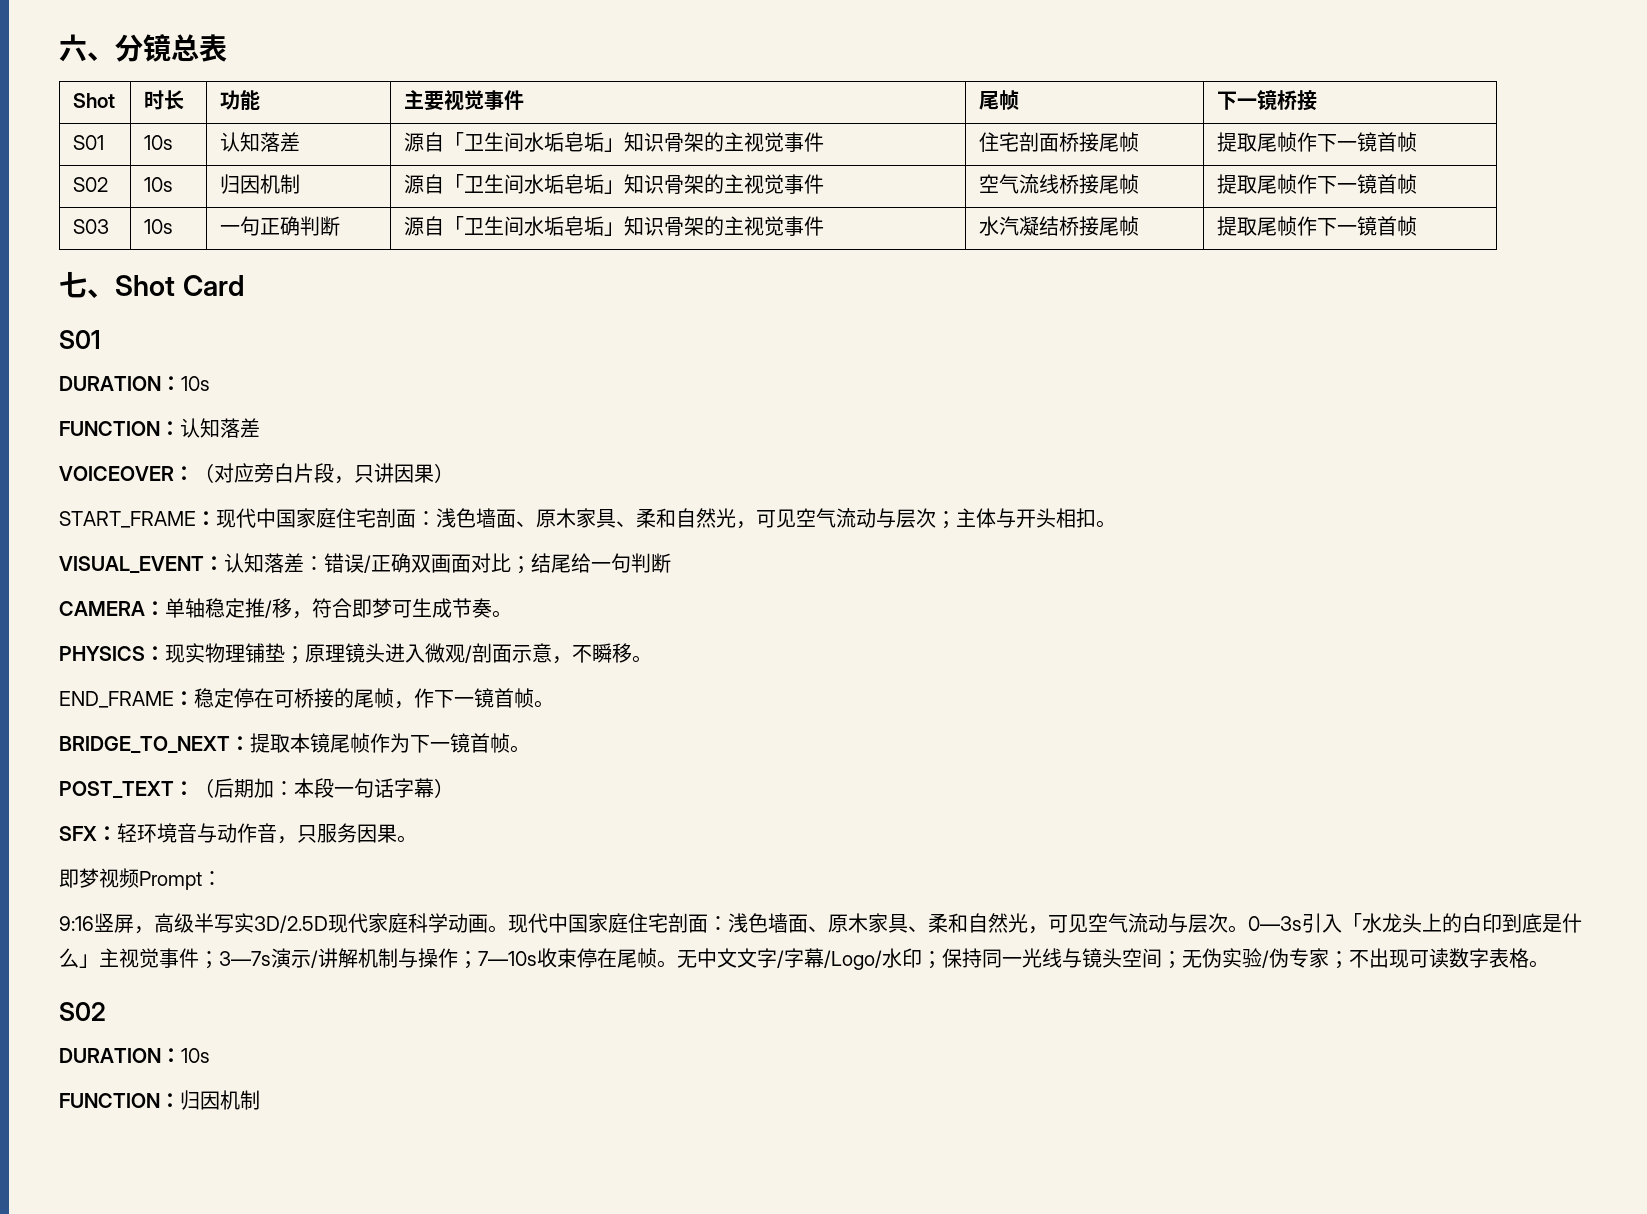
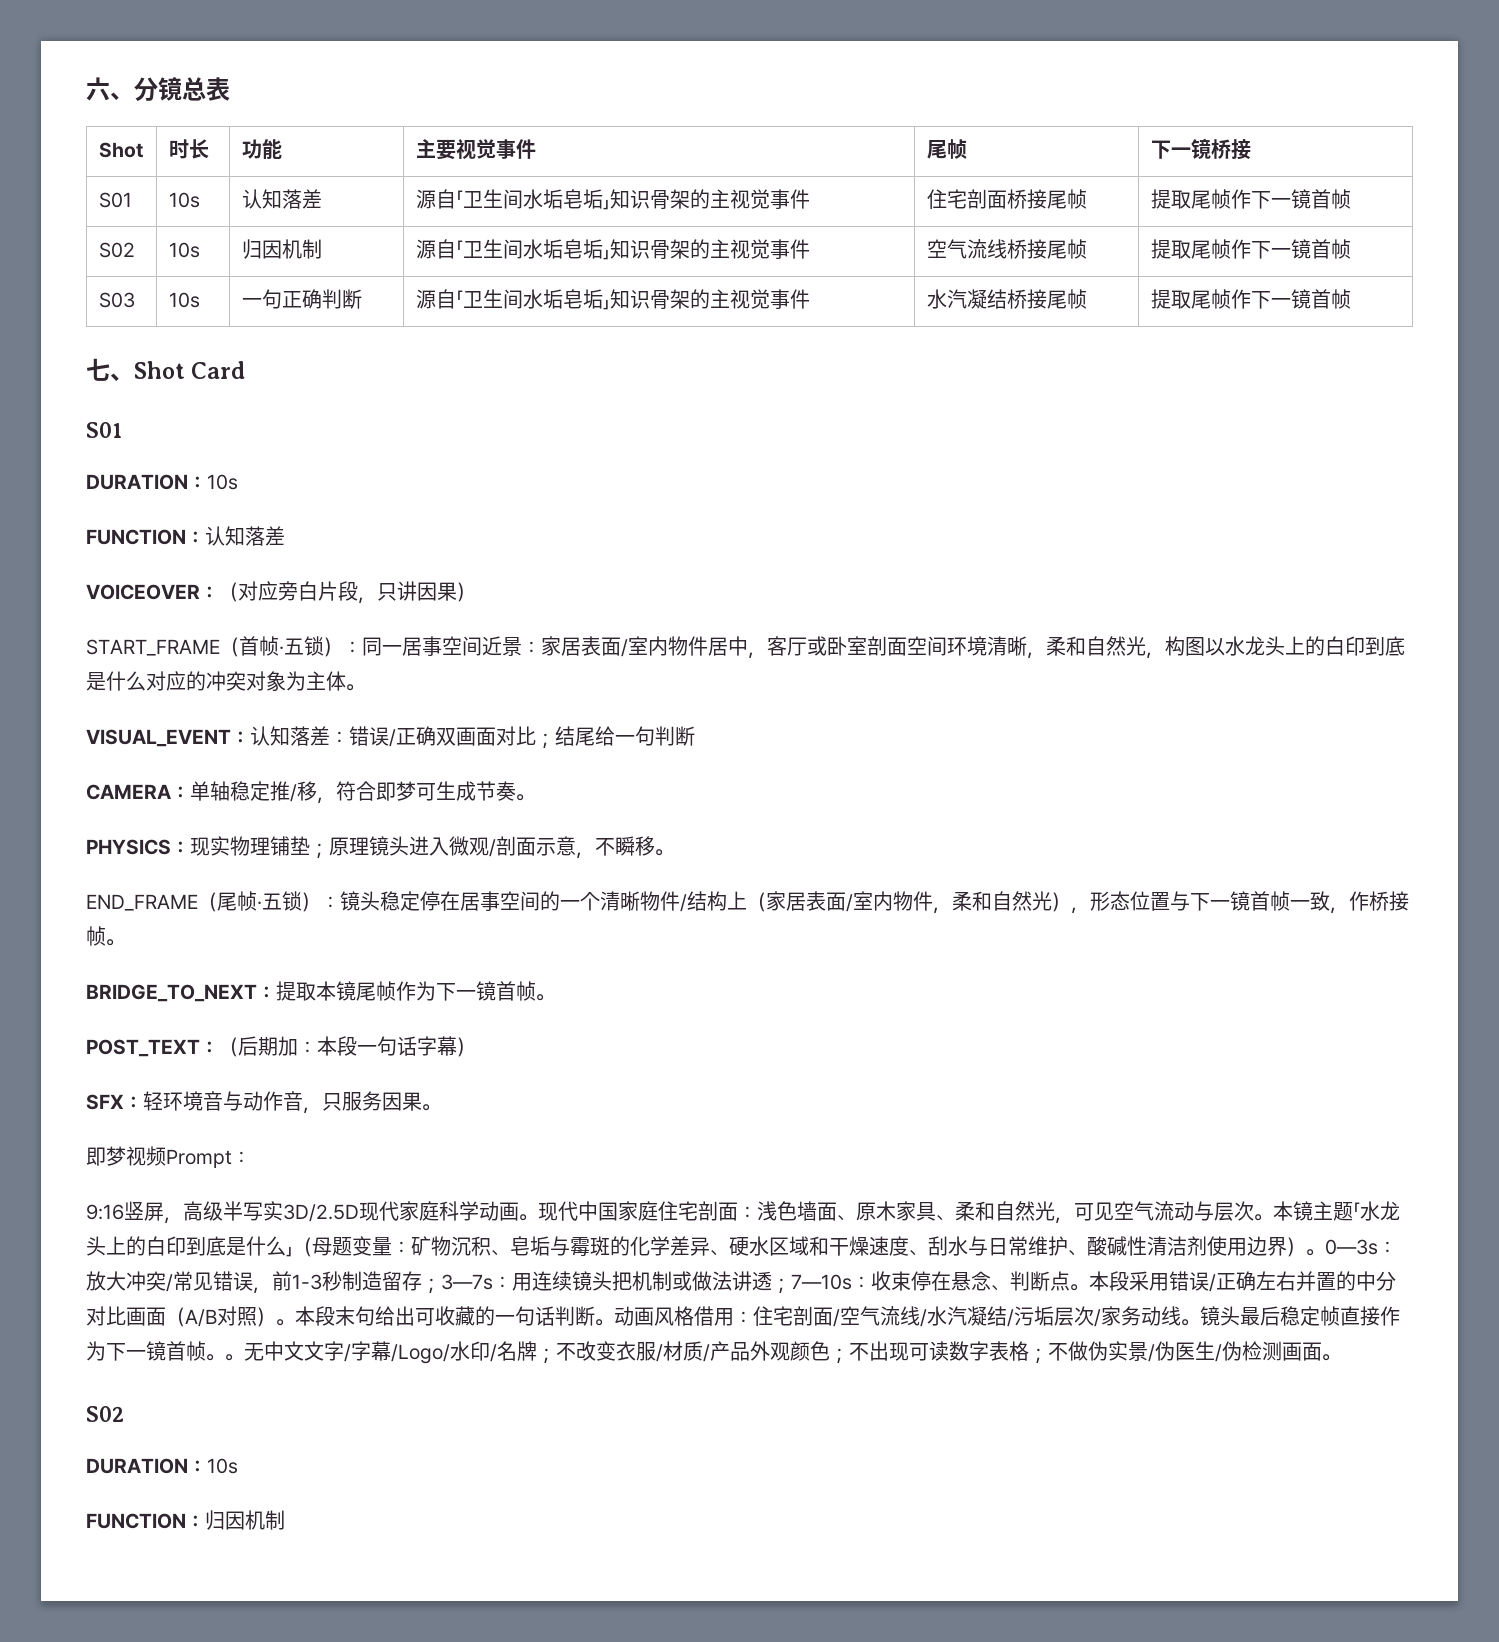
- START_FRAME：现代中国家庭住宅剖面：浅色墙面、原木家具、柔和自然光，可见空气流动与层次；主体与开头相扣。
+ START_FRAME（首帧·五锁）：同一居事空间近景：家居表面/室内物件居中，客厅或卧室剖面空间环境清晰，柔和自然光，构图以水龙头上的白印到底是什么对应的冲突对象为主体。
- END_FRAME：稳定停在可桥接的尾帧，作下一镜首帧。
+ END_FRAME（尾帧·五锁）：镜头稳定停在居事空间的一个清晰物件/结构上（家居表面/室内物件，柔和自然光），形态位置与下一镜首帧一致，作桥接帧。
- 0—3s引入「水龙头上的白印到底是什么」主视觉事件；3—7s演示/讲解机制与操作；7—10s收束停在尾帧。
+ 本镜主题「水龙头上的白印到底是什么」（母题变量：矿物沉积、皂垢与霉斑的化学差异、硬水区域和干燥速度、刮水与日常维护、酸碱性清洁剂使用边界）。0—3s：放大冲突/常见错误，前1-3秒制造留存；3—7s：用连续镜头把机制或做法讲透；7—10s：收束停在悬念、判断点。本段采用错误/正确左右并置的中分对比画面（A/B对照）。本段末句给出可收藏的一句话判断。动画风格借用：住宅剖面/空气流线/水汽凝结/污垢层次/家务动线。镜头最后稳定帧直接作为下一镜首帧。。
- 无中文文字/字幕/Logo/水印；保持同一光线与镜头空间；无伪实验/伪专家；不出现可读数字表格。
+ 无中文文字/字幕/Logo/水印/名牌；不改变衣服/材质/产品外观颜色；不出现可读数字表格；不做伪实景/伪医生/伪检测画面。

